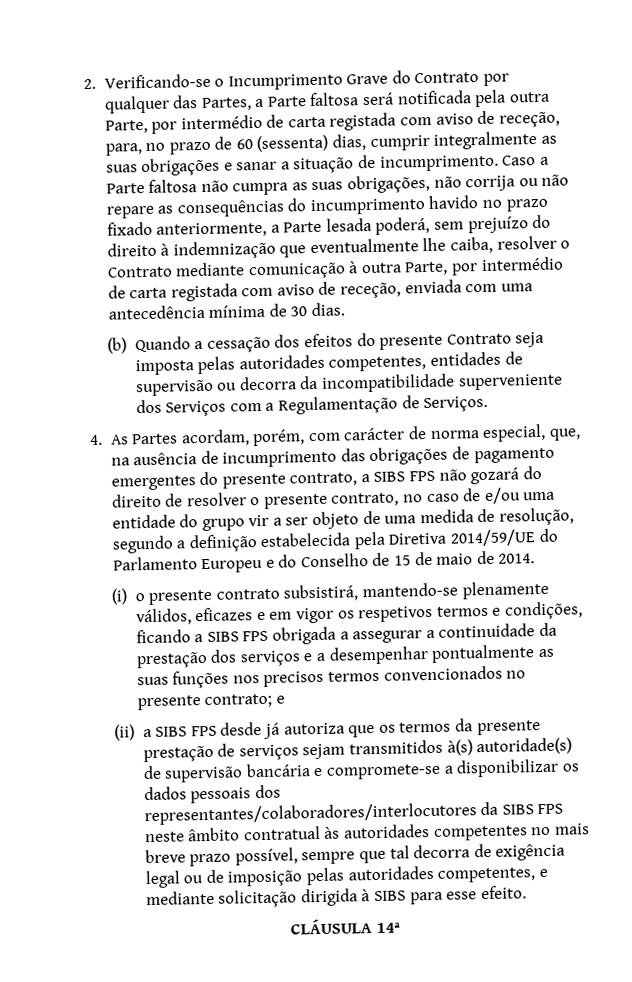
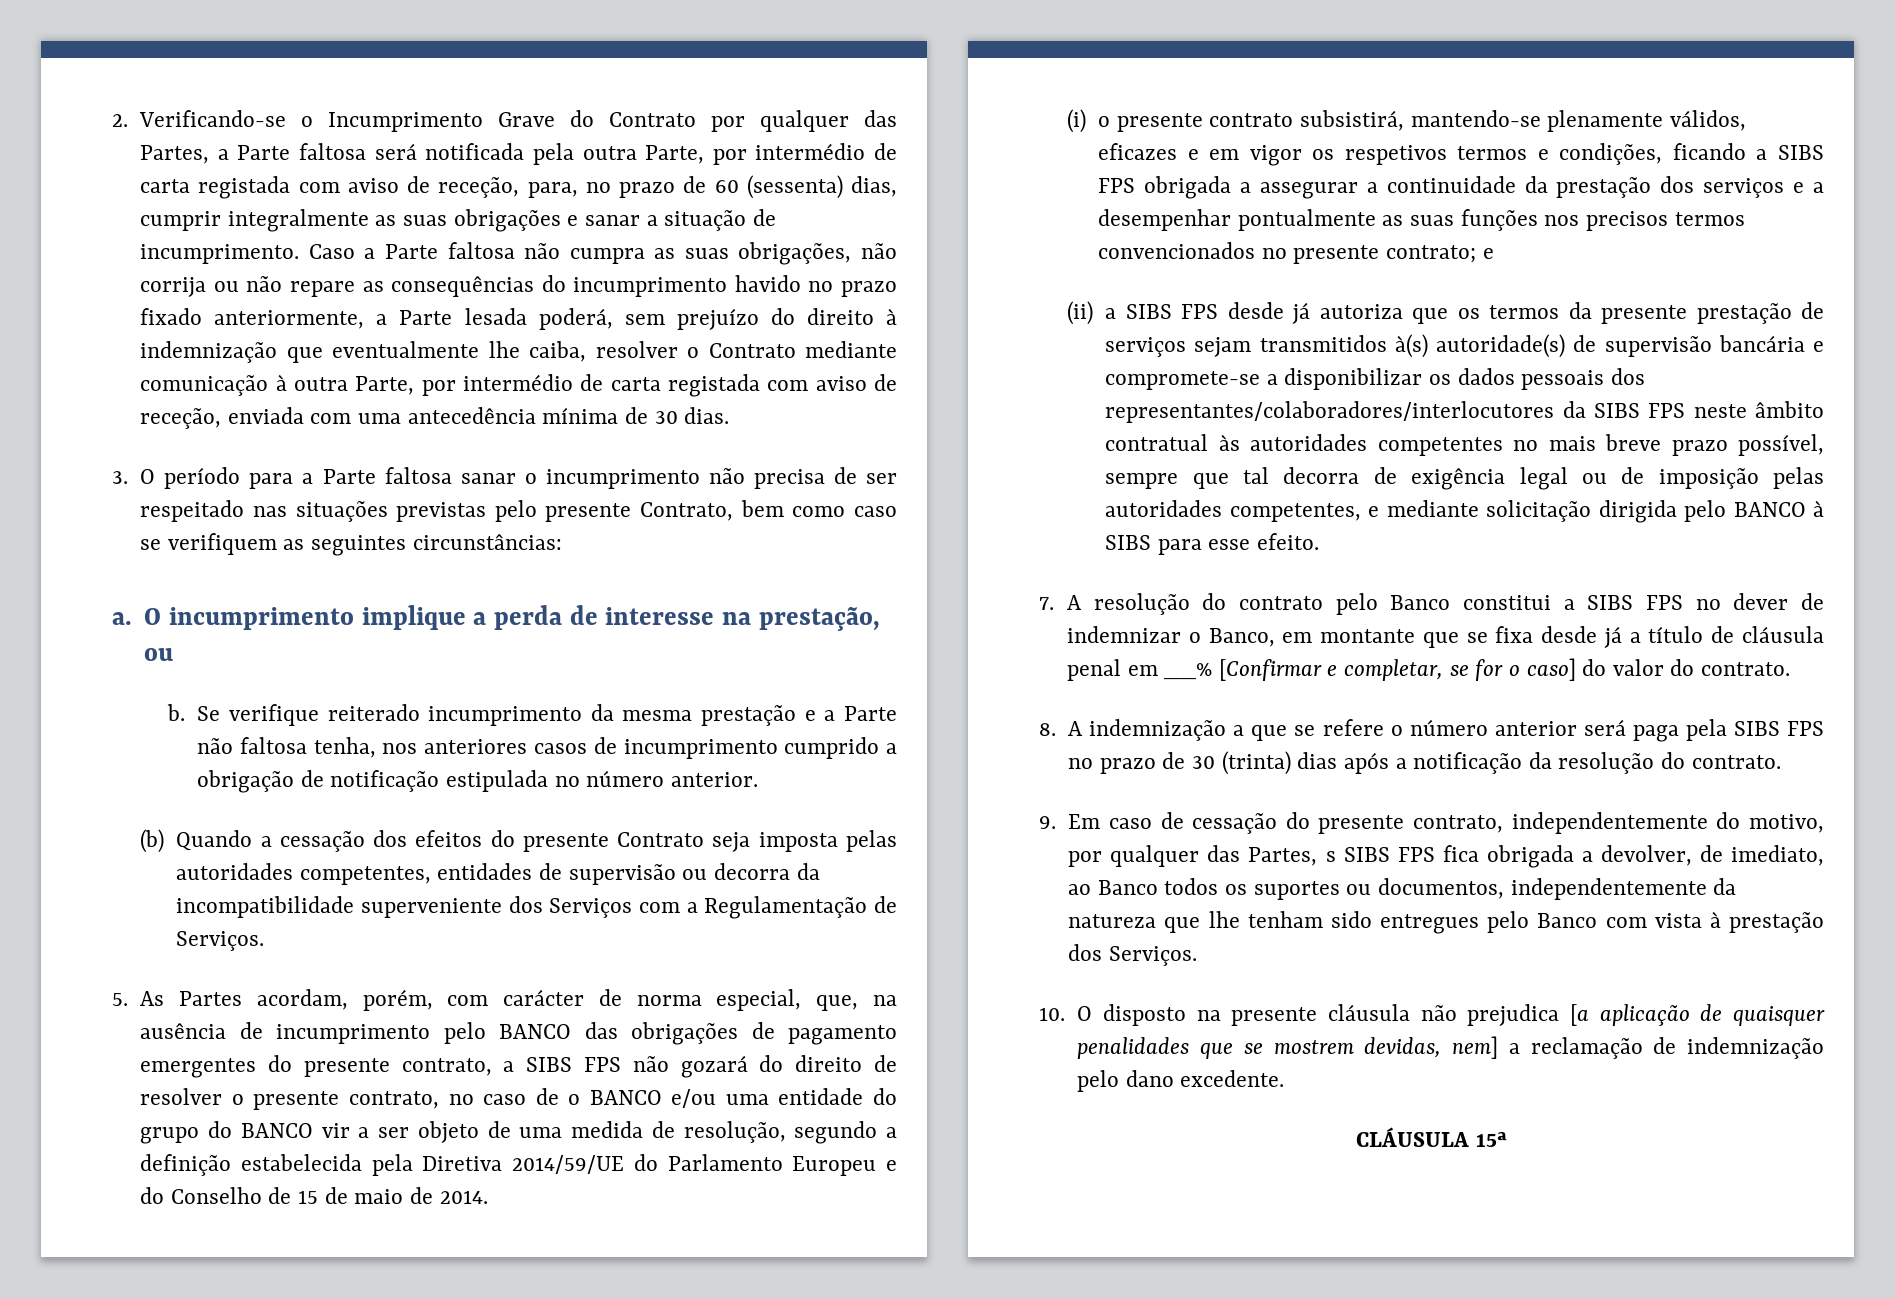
+ 3. O período para a Parte faltosa sanar o incumprimento não precisa de ser respeitado nas situações previstas pelo presente Contrato, bem como caso se verifiquem as seguintes circunstâncias:
+ a. O incumprimento implique a perda de interesse na prestação, ou
+ b. Se verifique reiterado incumprimento da mesma prestação e a Parte não faltosa tenha, nos anteriores casos de incumprimento cumprido a obrigação de notificação estipulada no número anterior.
- 4. As Partes acordam, porém, com carácter de norma especial, que, na ausência de incumprimento das obrigações de pagamento emergentes do presente contrato, a SIBS FPS não gozará do direito de resolver o presente contrato, no caso de e/ou uma entidade do grupo vir a ser objeto de uma medida de resolução, segundo a definição estabelecida pela Diretiva 2014/59/UE do Parlamento Europeu e do Conselho de 15 de maio de 2014.
+ 5. As Partes acordam, porém, com carácter de norma especial, que, na ausência de incumprimento pelo BANCO das obrigações de pagamento emergentes do presente contrato, a SIBS FPS não gozará do direito de resolver o presente contrato, no caso de o BANCO e/ou uma entidade do grupo do BANCO vir a ser objeto de uma medida de resolução, segundo a definição estabelecida pela Diretiva 2014/59/UE do Parlamento Europeu e do Conselho de 15 de maio de 2014.
- (ii) a SIBS FPS desde já autoriza que os termos da presente prestação de serviços sejam transmitidos à(s) autoridade(s) de supervisão bancária e compromete-se a disponibilizar os dados pessoais dos representantes/colaboradores/interlocutores da SIBS FPS neste âmbito contratual às autoridades competentes no mais breve prazo possível, sempre que tal decorra de exigência legal ou de imposição pelas autoridades competentes, e mediante solicitação dirigida à SIBS para esse efeito.
+ (ii) a SIBS FPS desde já autoriza que os termos da presente prestação de serviços sejam transmitidos à(s) autoridade(s) de supervisão bancária e compromete-se a disponibilizar os dados pessoais dos representantes/colaboradores/interlocutores da SIBS FPS neste âmbito contratual às autoridades competentes no mais breve prazo possível, sempre que tal decorra de exigência legal ou de imposição pelas autoridades competentes, e mediante solicitação dirigida pelo BANCO à SIBS para esse efeito.
+ 7. A resolução do contrato pelo Banco constitui a SIBS FPS no dever de indemnizar o Banco, em montante que se fixa desde já a título de cláusula penal em __% [Confirmar e completar, se for o caso] do valor do contrato.
+ 8. A indemnização a que se refere o número anterior será paga pela SIBS FPS no prazo de 30 (trinta) dias após a notificação da resolução do contrato.
+ 9. Em caso de cessação do presente contrato, independentemente do motivo, por qualquer das Partes, s SIBS FPS fica obrigada a devolver, de imediato, ao Banco todos os suportes ou documentos, independentemente da natureza que lhe tenham sido entregues pelo Banco com vista à prestação dos Serviços.
+ 10. O disposto na presente cláusula não prejudica [a aplicação de quaisquer penalidades que se mostrem devidas, nem] a reclamação de indemnização pelo dano excedente.
- CLÁUSULA 14ª
+ CLÁUSULA 15ª

